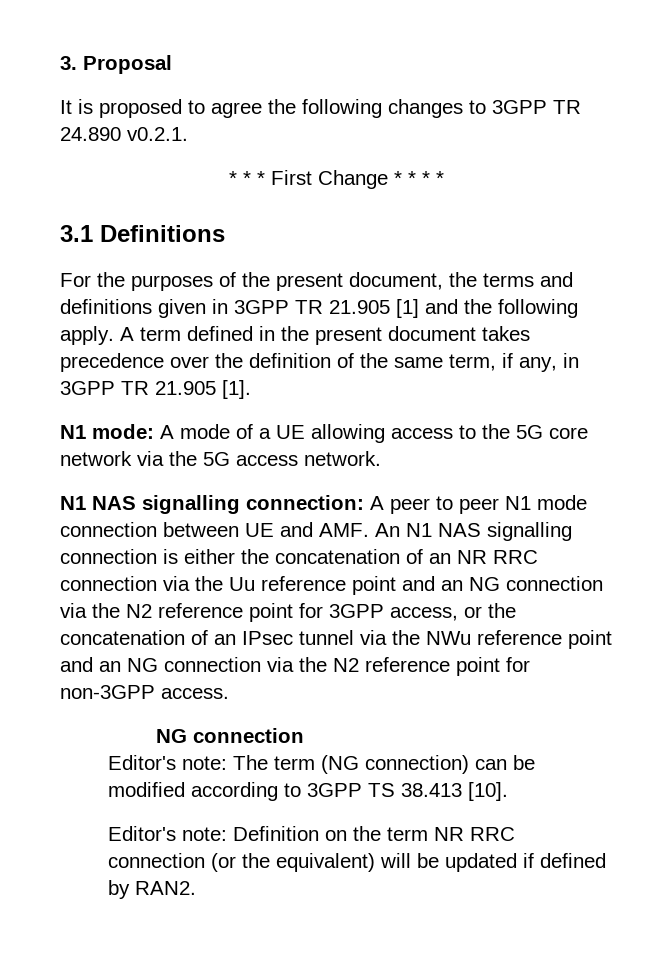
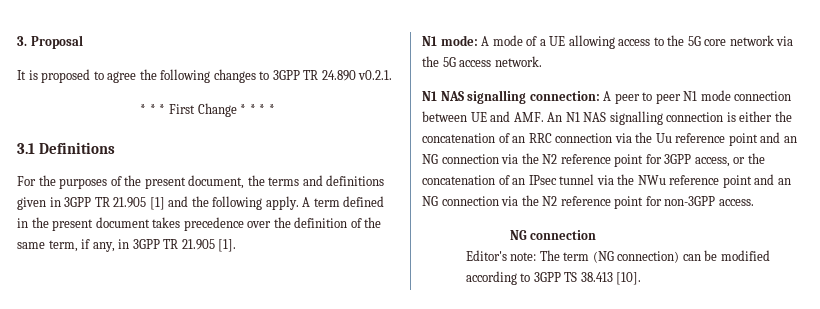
- A peer to peer N1 mode connection between UE and AMF. An N1 NAS signalling connection is either the concatenation of an NR RRC connection via the Uu reference point and an NG connection via the N2 reference point for 3GPP access, or the concatenation of an IPsec tunnel via the NWu reference point and an NG connection via the N2 reference point for non-3GPP access.
+ A peer to peer N1 mode connection between UE and AMF. An N1 NAS signalling connection is either the concatenation of an RRC connection via the Uu reference point and an NG connection via the N2 reference point for 3GPP access, or the concatenation of an IPsec tunnel via the NWu reference point and an NG connection via the N2 reference point for non-3GPP access.
- Editor's note: Definition on the term NR RRC connection (or the equivalent) will be updated if defined by RAN2.

